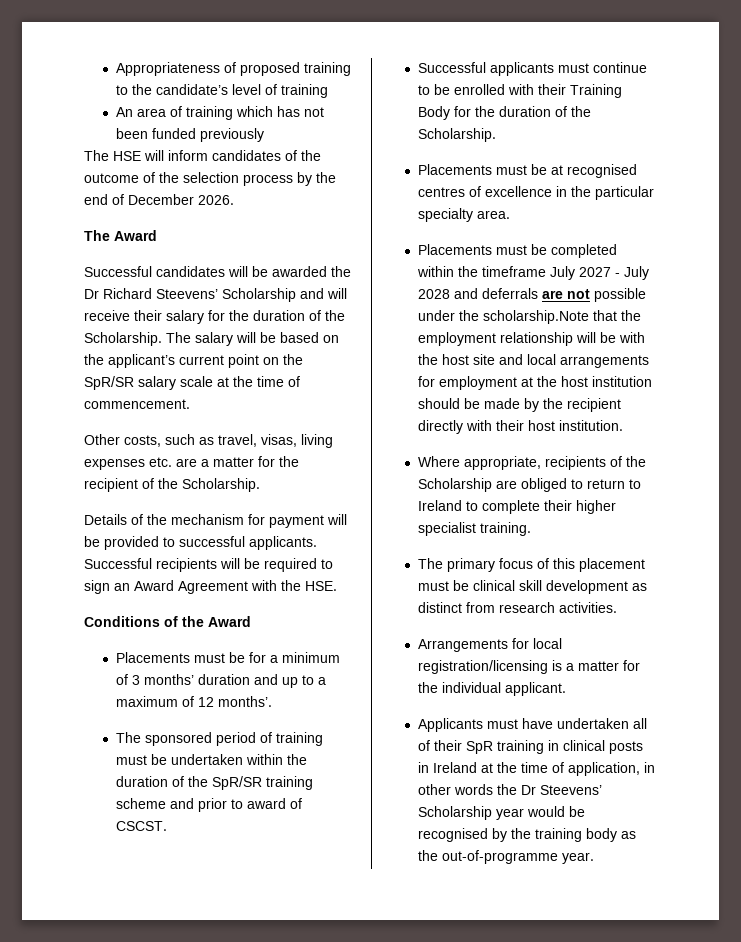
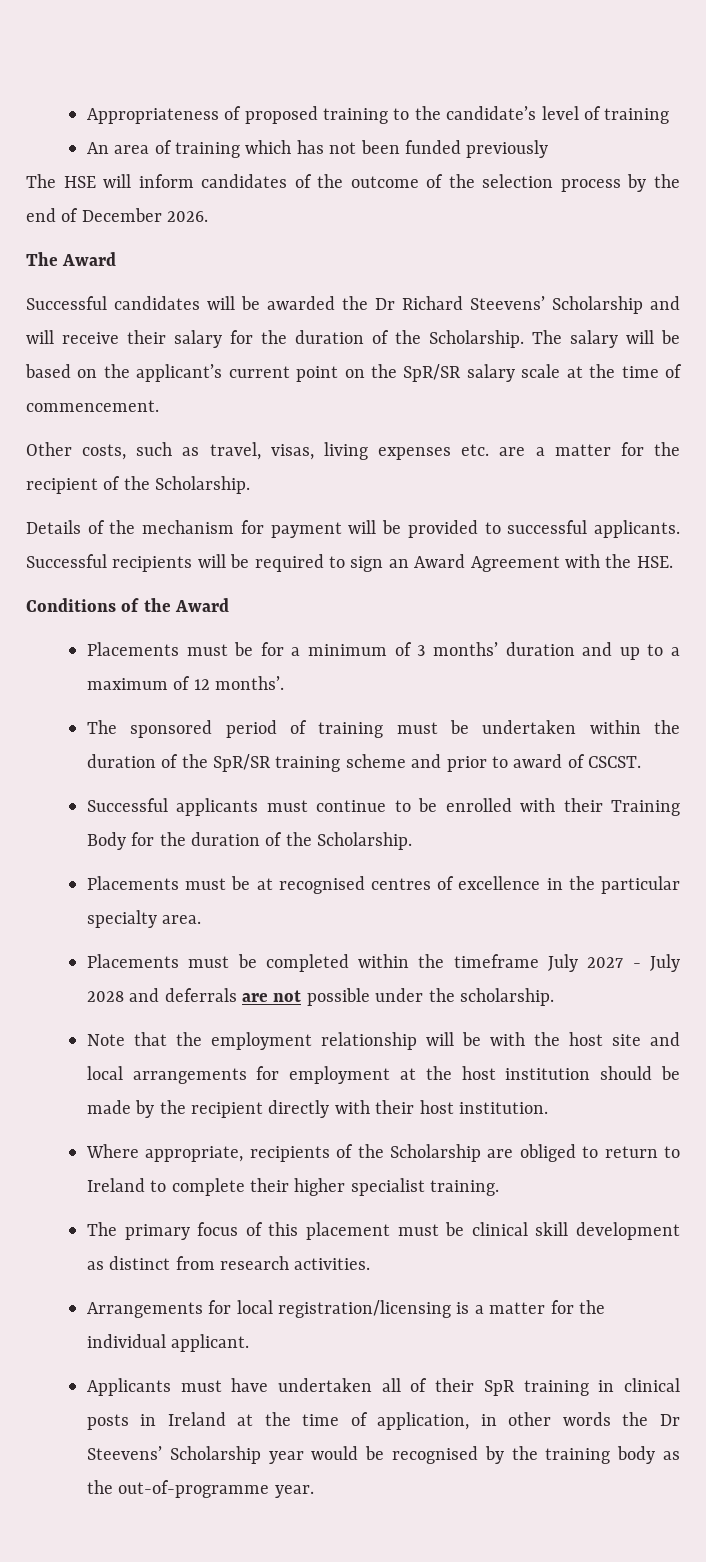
- Placements must be completed within the timeframe July 2027 - July 2028 and deferrals are not possible under the scholarship.Note that the employment relationship will be with the host site and local arrangements for employment at the host institution should be made by the recipient directly with their host institution.
+ Placements must be completed within the timeframe July 2027 - July 2028 and deferrals are not possible under the scholarship.
+ Note that the employment relationship will be with the host site and local arrangements for employment at the host institution should be made by the recipient directly with their host institution.

